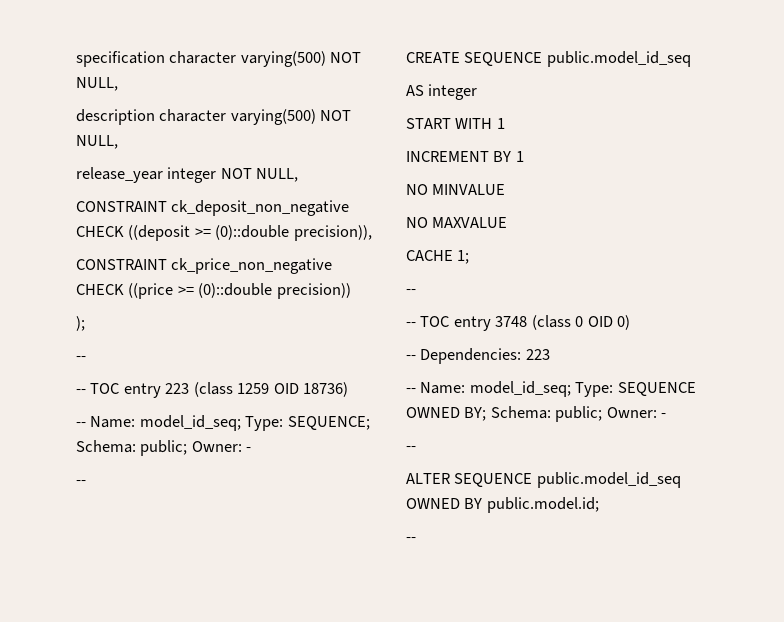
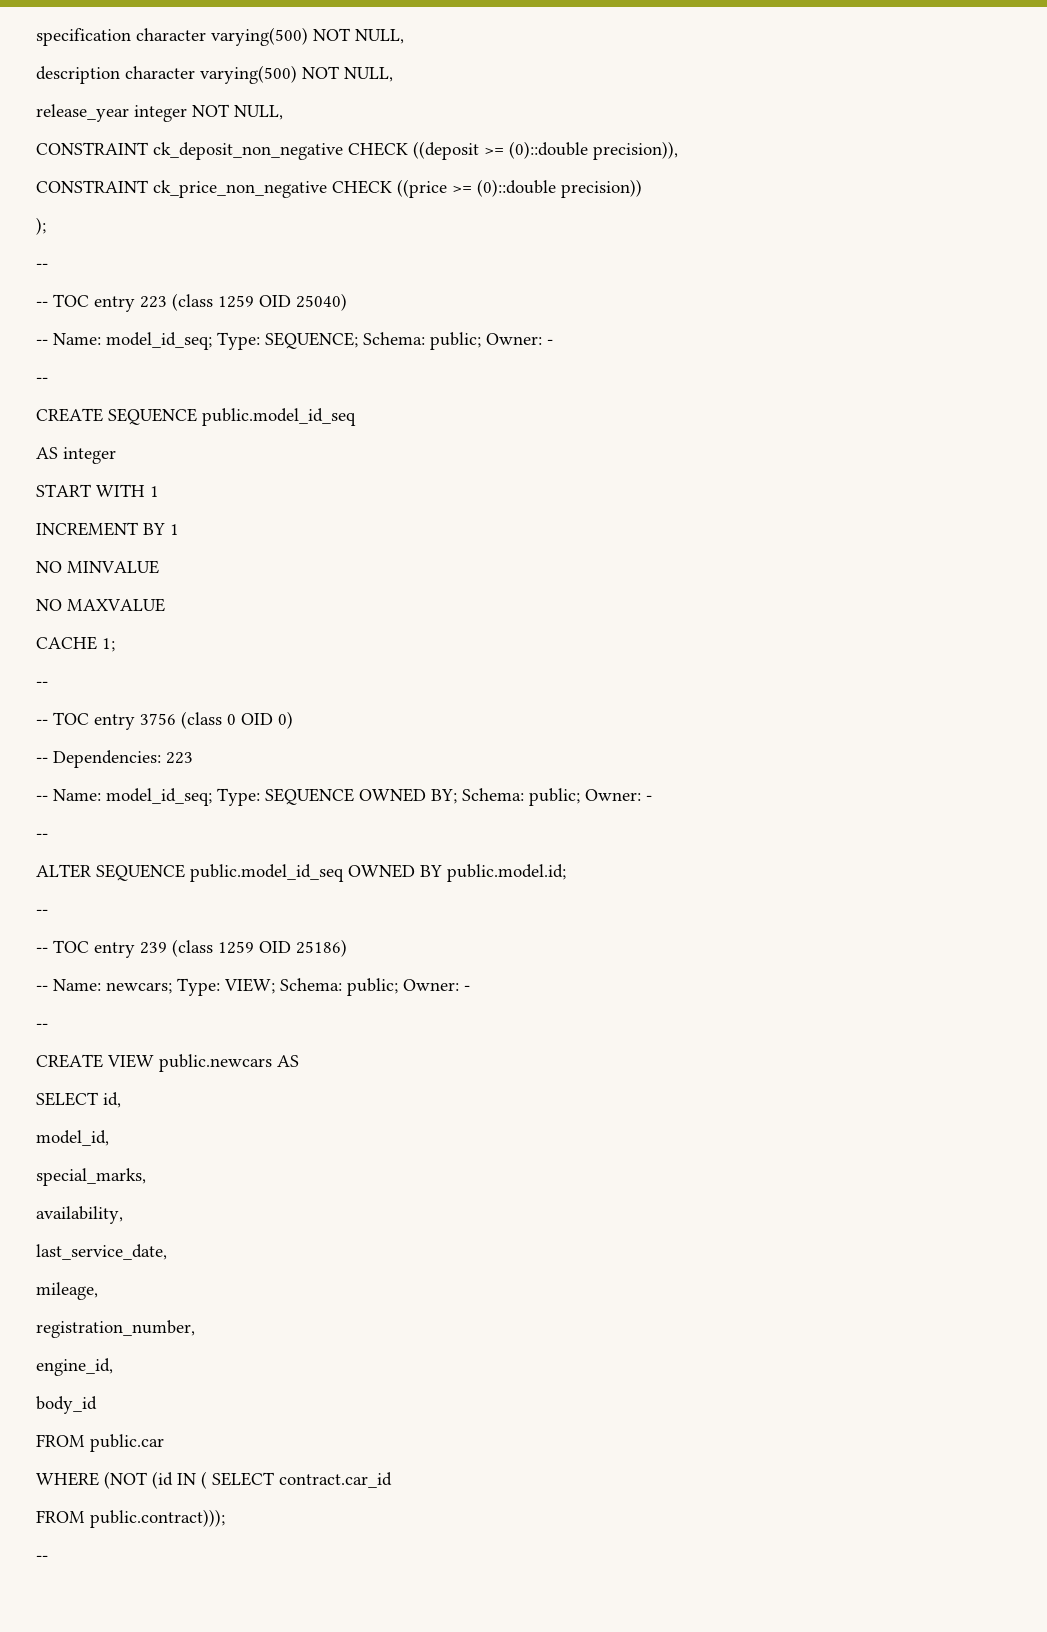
- -- TOC entry 223 (class 1259 OID 18736)
+ -- TOC entry 223 (class 1259 OID 25040)
- -- TOC entry 3748 (class 0 OID 0)
+ -- TOC entry 3756 (class 0 OID 0)
+ -- TOC entry 239 (class 1259 OID 25186)
+ -- Name: newcars; Type: VIEW; Schema: public; Owner: -
+ --
+ CREATE VIEW public.newcars AS
+ SELECT id,
+ model_id,
+ special_marks,
+ availability,
+ last_service_date,
+ mileage,
+ registration_number,
+ engine_id,
+ body_id
+ FROM public.car
+ WHERE (NOT (id IN ( SELECT contract.car_id
+ FROM public.contract)));
+ --

